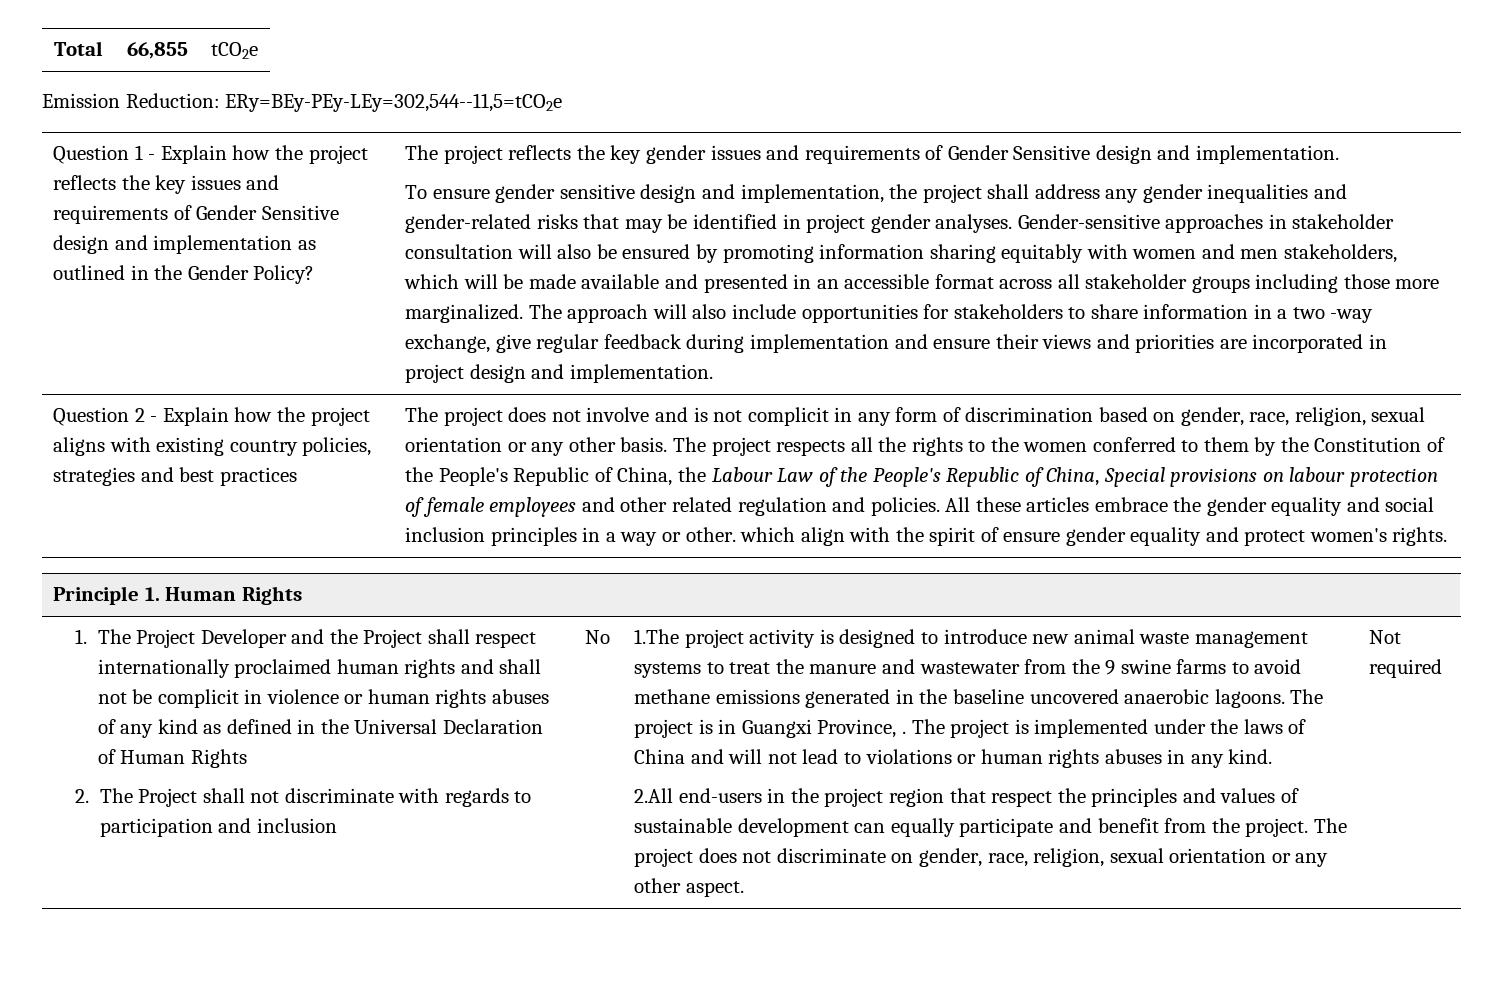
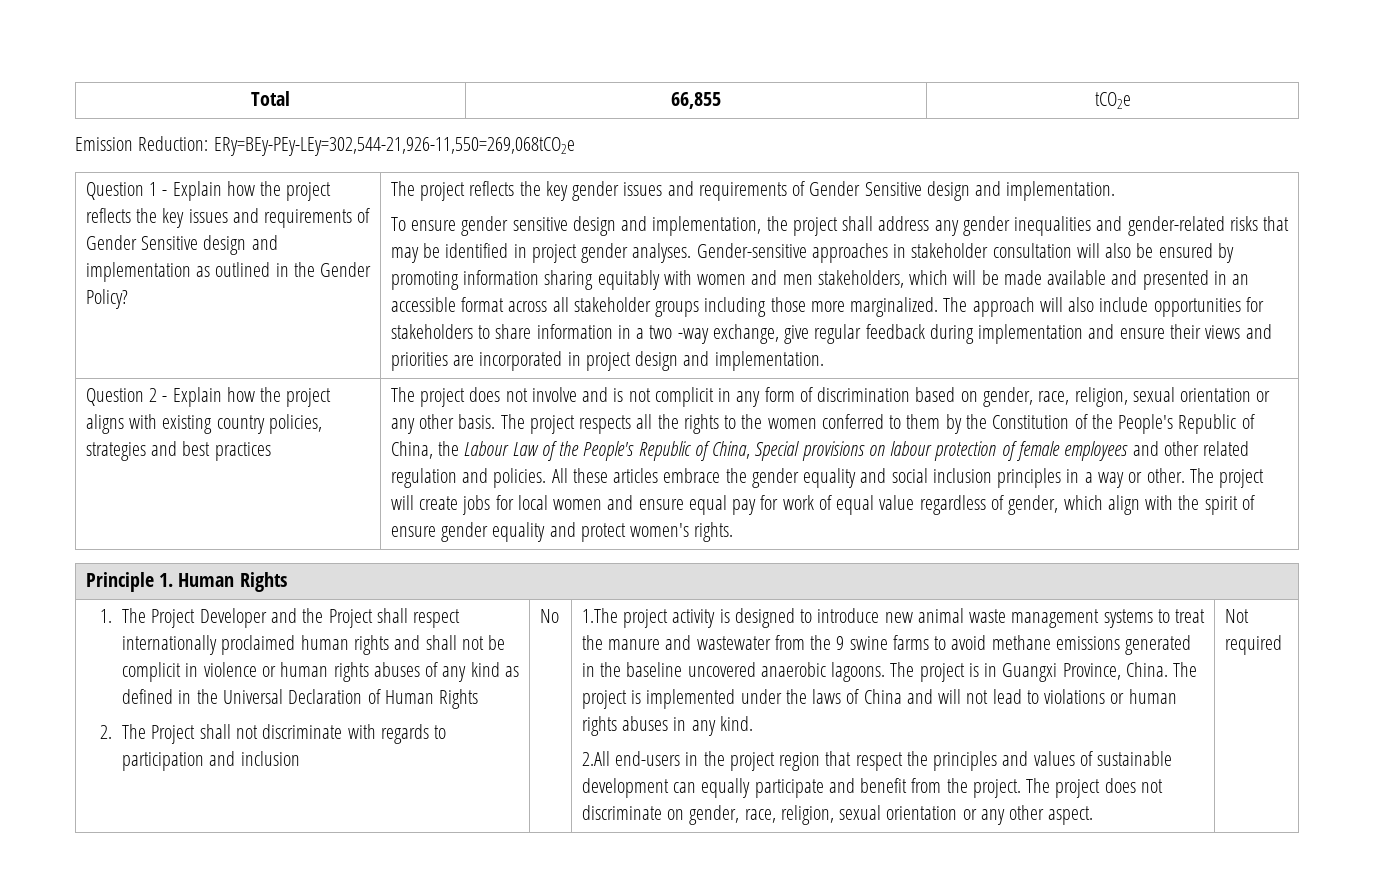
- Emission Reduction: ERy=BEy-PEy-LEy=302,544--11,5=tCO2e
+ Emission Reduction: ERy=BEy-PEy-LEy=302,544-21,926-11,550=269,068tCO2e
- All these articles embrace the gender equality and social inclusion principles in a way or other. which align with the spirit of ensure gender equality and protect women's rights.
+ All these articles embrace the gender equality and social inclusion principles in a way or other. The project will create jobs for local women and ensure equal pay for work of equal value regardless of gender, which align with the spirit of ensure gender equality and protect women's rights.
- The project is in Guangxi Province, .
+ The project is in Guangxi Province, China.

